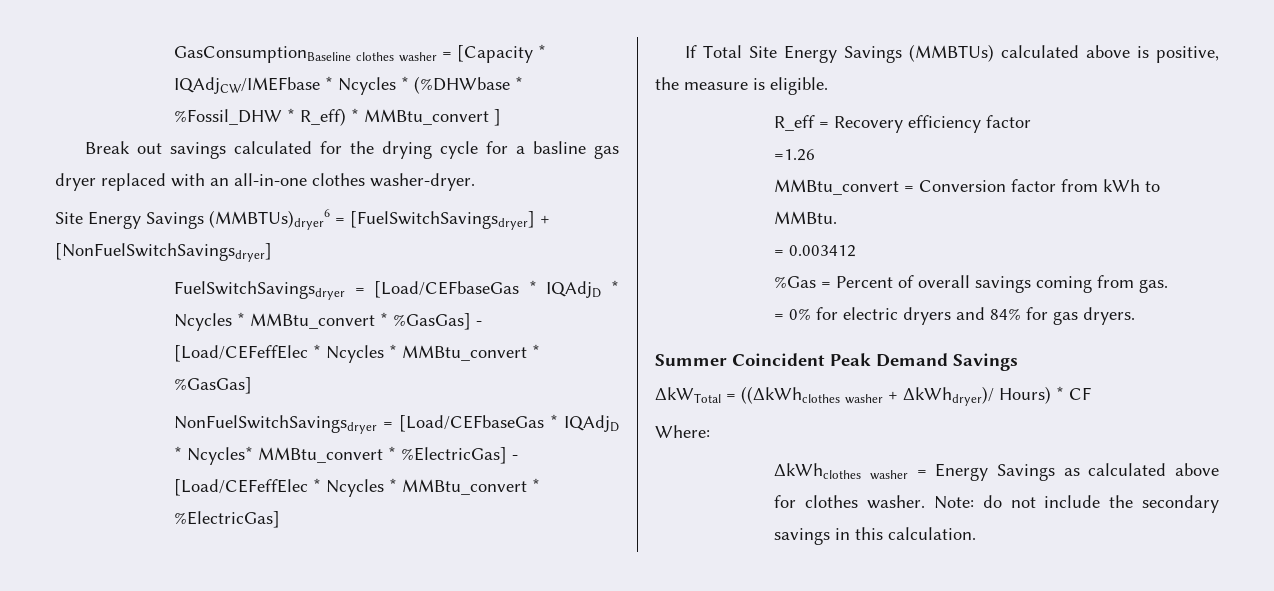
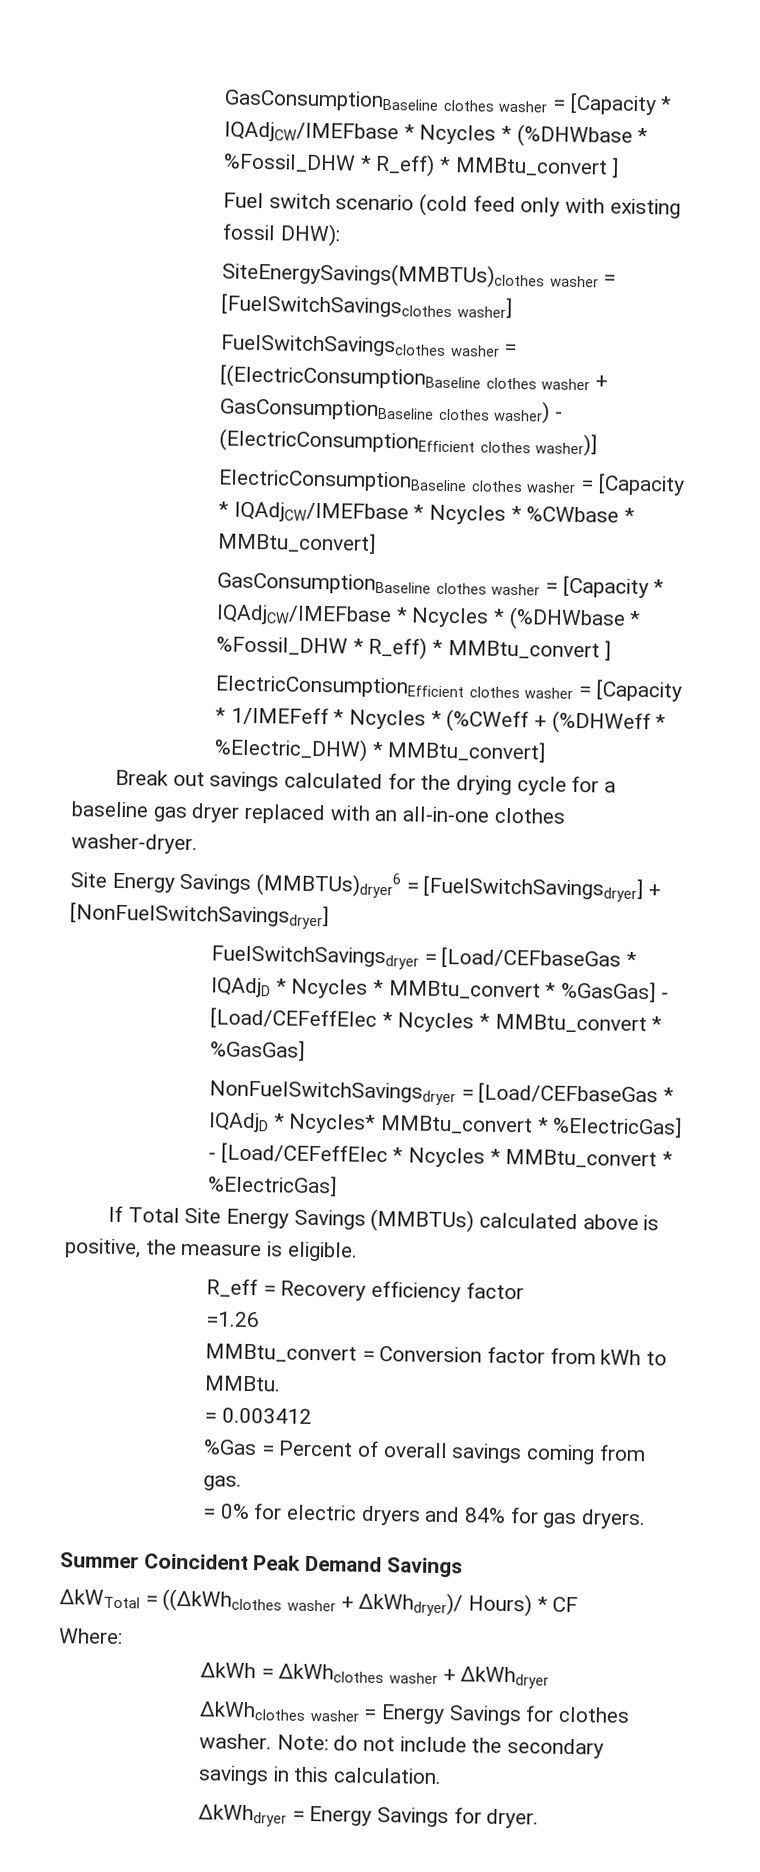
+ Fuel switch scenario (cold feed only with existing fossil DHW):
+ SiteEnergySavings(MMBTUs)clothes washer = [FuelSwitchSavingsclothes washer]
+ FuelSwitchSavingsclothes washer = [(ElectricConsumptionBaseline clothes washer + GasConsumptionBaseline clothes washer) - (ElectricConsumptionEfficient clothes washer)]
+ ElectricConsumptionBaseline clothes washer = [Capacity * IQAdjCW/IMEFbase * Ncycles * %CWbase * MMBtu_convert]
+ GasConsumptionBaseline clothes washer = [Capacity * IQAdjCW/IMEFbase * Ncycles * (%DHWbase * %Fossil_DHW * R_eff) * MMBtu_convert ]
+ ElectricConsumptionEfficient clothes washer = [Capacity * 1/IMEFeff * Ncycles * (%CWeff + (%DHWeff * %Electric_DHW) * MMBtu_convert]
- Break out savings calculated for the drying cycle for a basline gas dryer replaced with an all-in-one clothes washer-dryer.
+ Break out savings calculated for the drying cycle for a baseline gas dryer replaced with an all-in-one clothes washer-dryer.
+ ΔkWh = ΔkWhclothes washer + ΔkWhdryer
- ΔkWhclothes washer = Energy Savings as calculated above for clothes washer.
+ ΔkWhclothes washer = Energy Savings for clothes washer.
+ ΔkWhdryer = Energy Savings for dryer.

